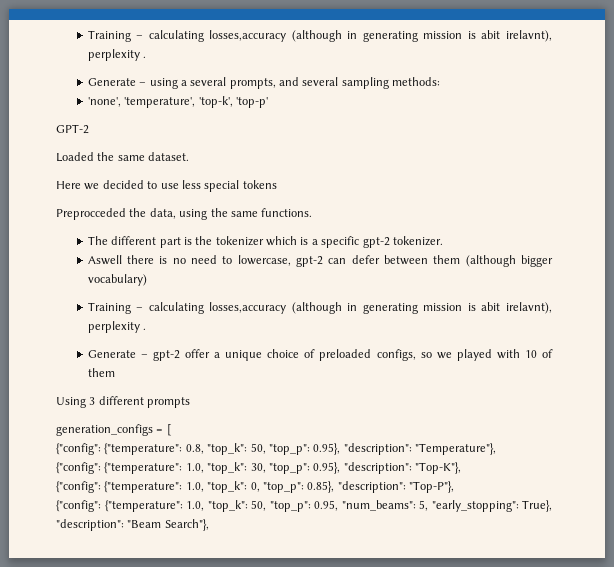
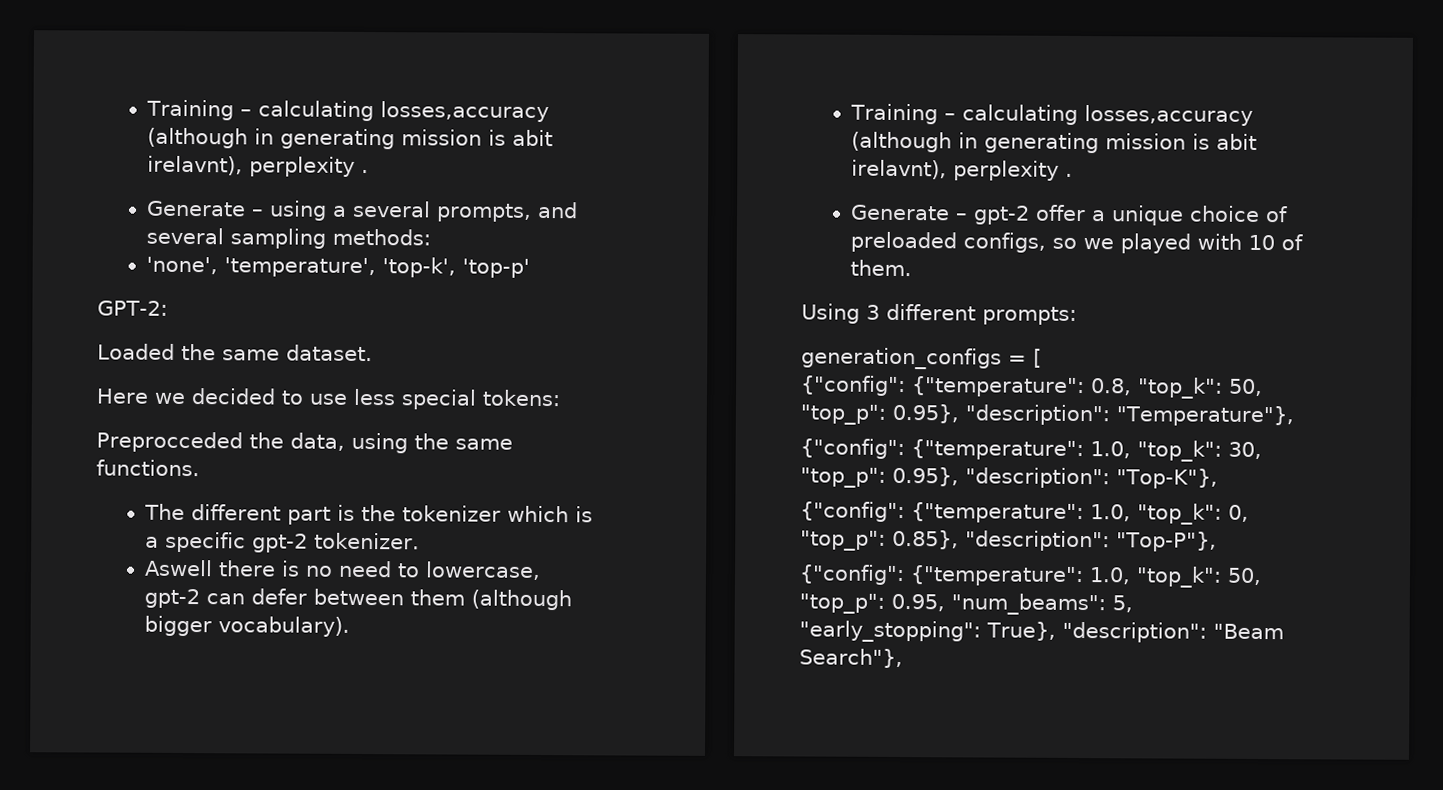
- GPT-2
+ GPT-2:
- Here we decided to use less special tokens
+ Here we decided to use less special tokens:
- Aswell there is no need to lowercase, gpt-2 can defer between them (although bigger vocabulary)
+ Aswell there is no need to lowercase, gpt-2 can defer between them (although bigger vocabulary).
- Generate – gpt-2 offer a unique choice of preloaded configs, so we played with 10 of them
+ Generate – gpt-2 offer a unique choice of preloaded configs, so we played with 10 of them.
- Using 3 different prompts
+ Using 3 different prompts:

